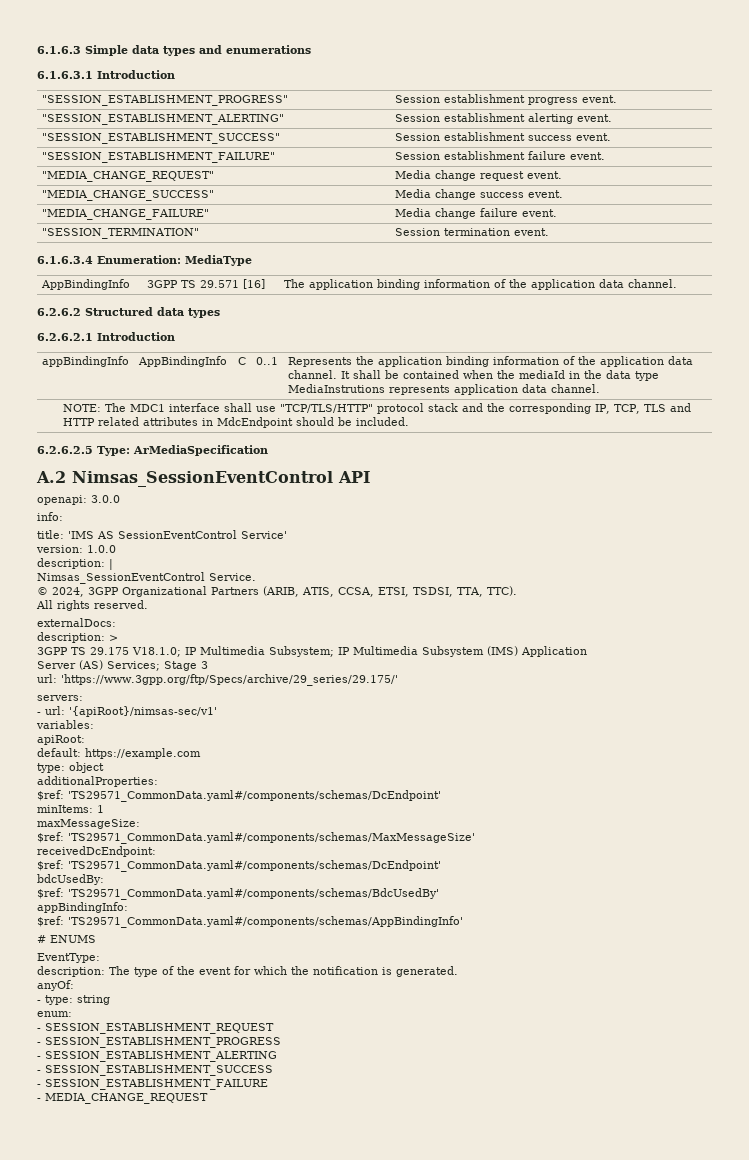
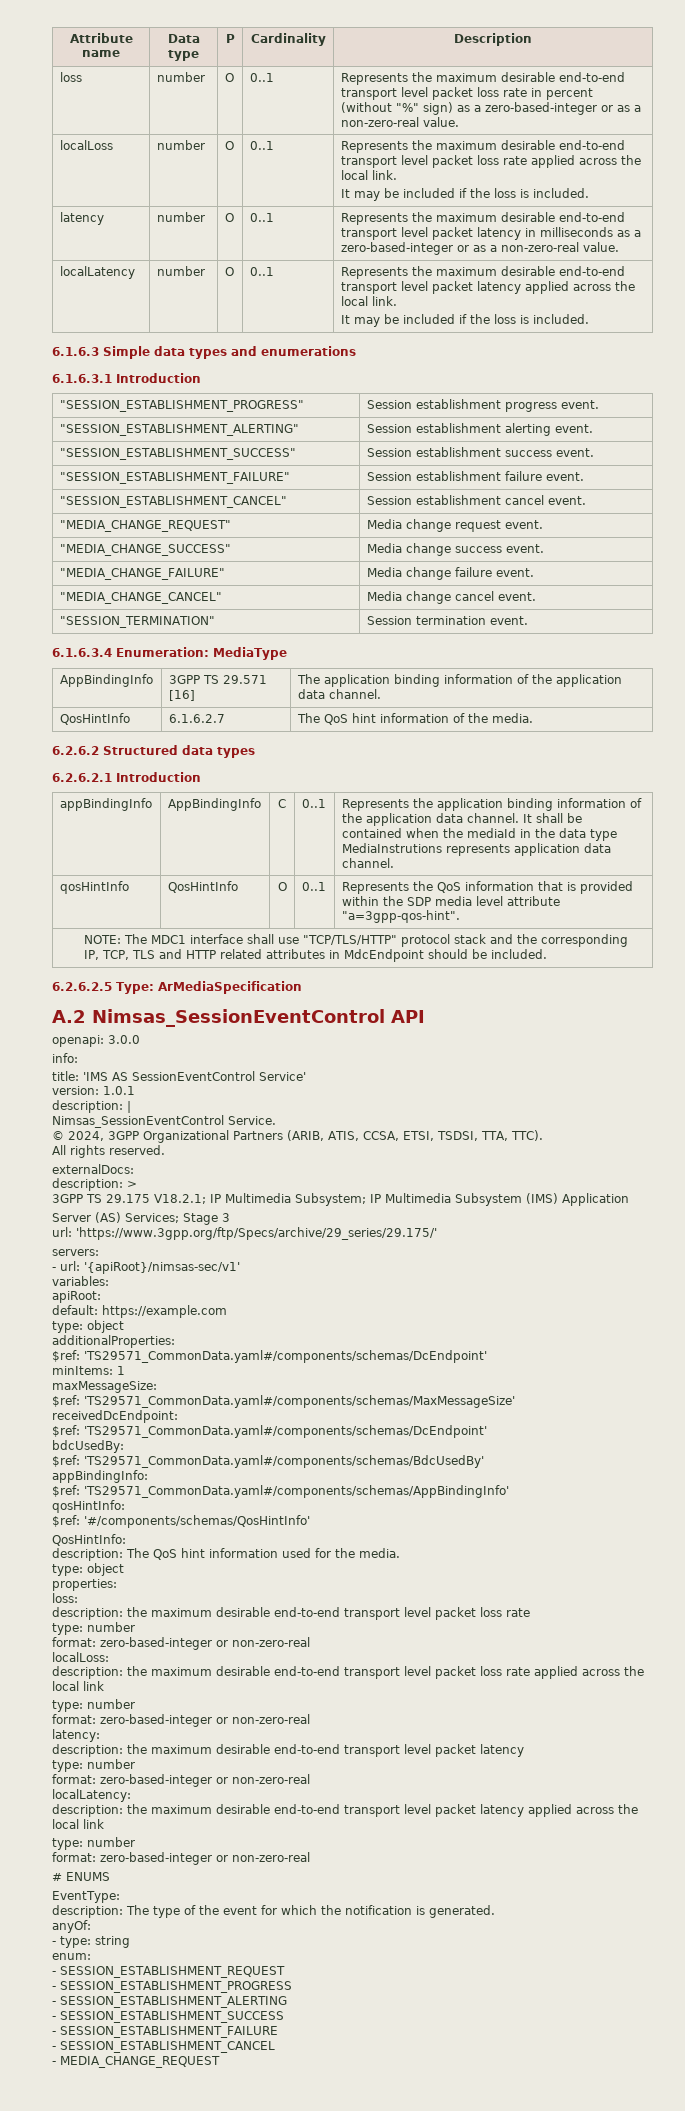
+ Attribute name | Data type | P | Cardinality | Description
+ loss | number | O | 0..1 | Represents the maximum desirable end-to-end transport level packet loss rate in percent (without "%" sign) as a zero-based-integer or as a non-zero-real value.
+ localLoss | number | O | 0..1 | Represents the maximum desirable end-to-end transport level packet loss rate applied across the local link.
+ It may be included if the loss is included.
+ latency | number | O | 0..1 | Represents the maximum desirable end-to-end transport level packet latency in milliseconds as a zero-based-integer or as a non-zero-real value.
+ localLatency | number | O | 0..1 | Represents the maximum desirable end-to-end transport level packet latency applied across the local link.
+ It may be included if the loss is included.
+ "SESSION_ESTABLISHMENT_CANCEL" | Session establishment cancel event.
+ "MEDIA_CHANGE_CANCEL" | Media change cancel event.
+ QosHintInfo | 6.1.6.2.7 | The QoS hint information of the media.
+ qosHintInfo | QosHintInfo | O | 0..1 | Represents the QoS information that is provided within the SDP media level attribute "a=3gpp-qos-hint".
- version: 1.0.0
+ version: 1.0.1
- 3GPP TS 29.175 V18.1.0; IP Multimedia Subsystem; IP Multimedia Subsystem (IMS) Application
+ 3GPP TS 29.175 V18.2.1; IP Multimedia Subsystem; IP Multimedia Subsystem (IMS) Application
+ qosHintInfo:
+ $ref: '#/components/schemas/QosHintInfo'
+ QosHintInfo:
+ description: The QoS hint information used for the media.
+ type: object
+ properties:
+ loss:
+ description: the maximum desirable end-to-end transport level packet loss rate
+ type: number
+ format: zero-based-integer or non-zero-real
+ localLoss:
+ description: the maximum desirable end-to-end transport level packet loss rate applied across the local link
+ type: number
+ format: zero-based-integer or non-zero-real
+ latency:
+ description: the maximum desirable end-to-end transport level packet latency
+ type: number
+ format: zero-based-integer or non-zero-real
+ localLatency:
+ description: the maximum desirable end-to-end transport level packet latency applied across the local link
+ type: number
+ format: zero-based-integer or non-zero-real
+ - SESSION_ESTABLISHMENT_CANCEL

